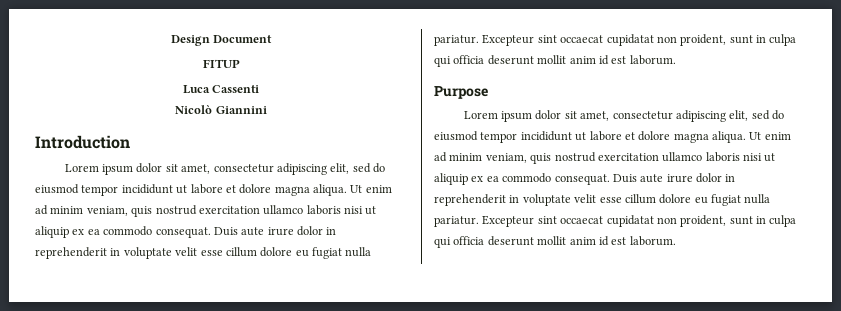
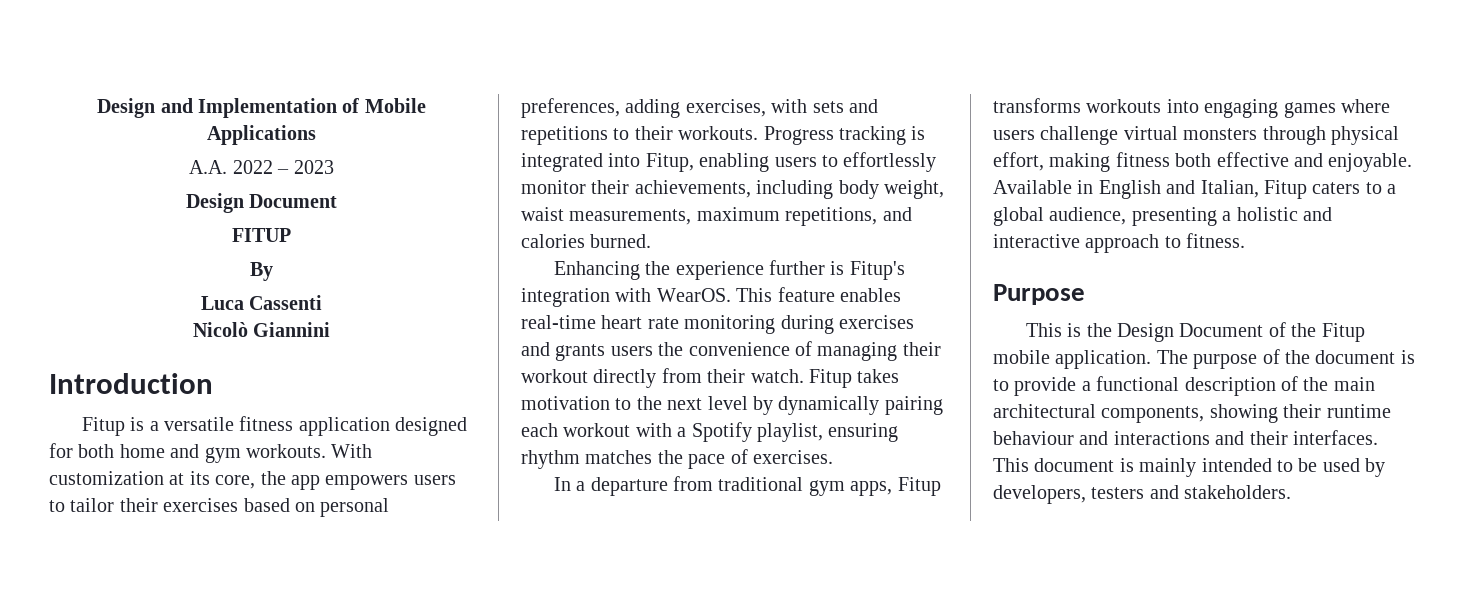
+ Design and Implementation of Mobile Applications
+ A.A. 2022 – 2023
+ By
  Introduction
- Lorem ipsum dolor sit amet, consectetur adipiscing elit, sed do eiusmod tempor incididunt ut labore et dolore magna aliqua. Ut enim ad minim veniam, quis nostrud exercitation ullamco laboris nisi ut aliquip ex ea commodo consequat. Duis aute irure dolor in reprehenderit in voluptate velit esse cillum dolore eu fugiat nulla pariatur. Excepteur sint occaecat cupidatat non proident, sunt in culpa qui officia deserunt mollit anim id est laborum.
+ Fitup is a versatile fitness application designed for both home and gym workouts. With customization at its core, the app empowers users to tailor their exercises based on personal preferences, adding exercises, with sets and repetitions to their workouts. Progress tracking is integrated into Fitup, enabling users to effortlessly monitor their achievements, including body weight, waist measurements, maximum repetitions, and calories burned.
+ Enhancing the experience further is Fitup's integration with WearOS. This feature enables real-time heart rate monitoring during exercises and grants users the convenience of managing their workout directly from their watch. Fitup takes motivation to the next level by dynamically pairing each workout with a Spotify playlist, ensuring rhythm matches the pace of exercises.
+ In a departure from traditional gym apps, Fitup transforms workouts into engaging games where users challenge virtual monsters through physical effort, making fitness both effective and enjoyable. Available in English and Italian, Fitup caters to a global audience, presenting a holistic and interactive approach to fitness.
  Purpose
- Lorem ipsum dolor sit amet, consectetur adipiscing elit, sed do eiusmod tempor incididunt ut labore et dolore magna aliqua. Ut enim ad minim veniam, quis nostrud exercitation ullamco laboris nisi ut aliquip ex ea commodo consequat. Duis aute irure dolor in reprehenderit in voluptate velit esse cillum dolore eu fugiat nulla pariatur. Excepteur sint occaecat cupidatat non proident, sunt in culpa qui officia deserunt mollit anim id est laborum.
+ This is the Design Document of the Fitup mobile application. The purpose of the document is to provide a functional description of the main architectural components, showing their runtime behaviour and interactions and their interfaces. This document is mainly intended to be used by developers, testers and stakeholders.

